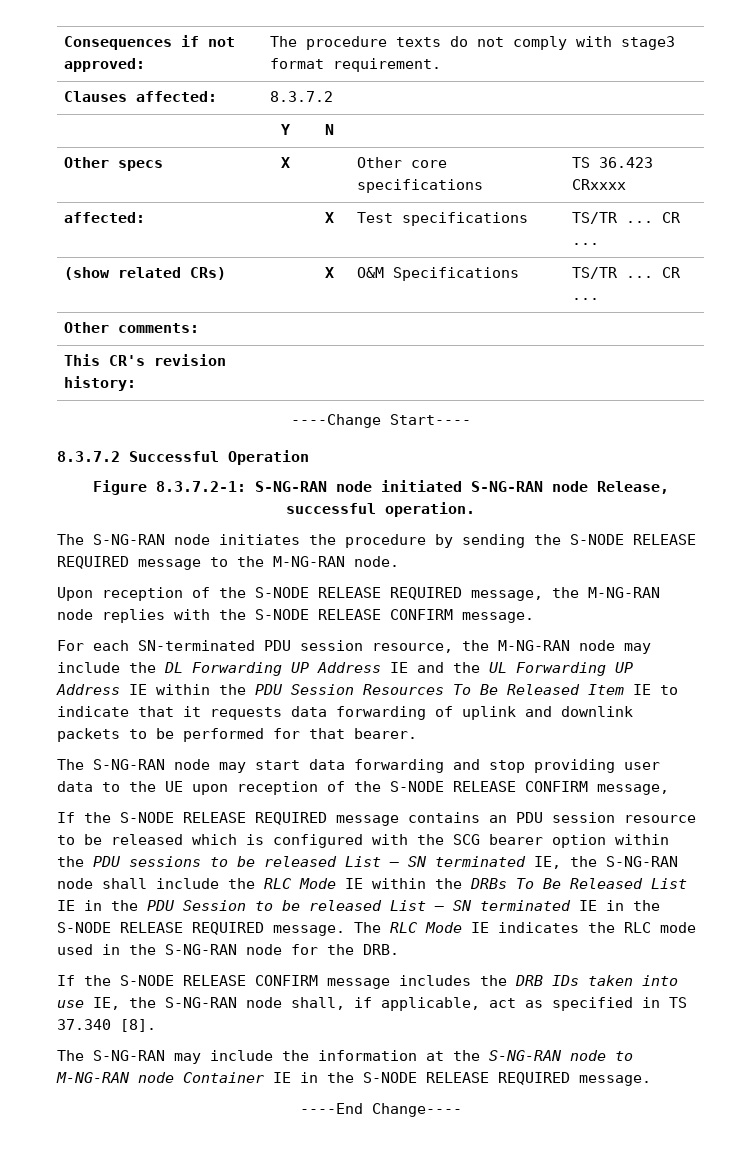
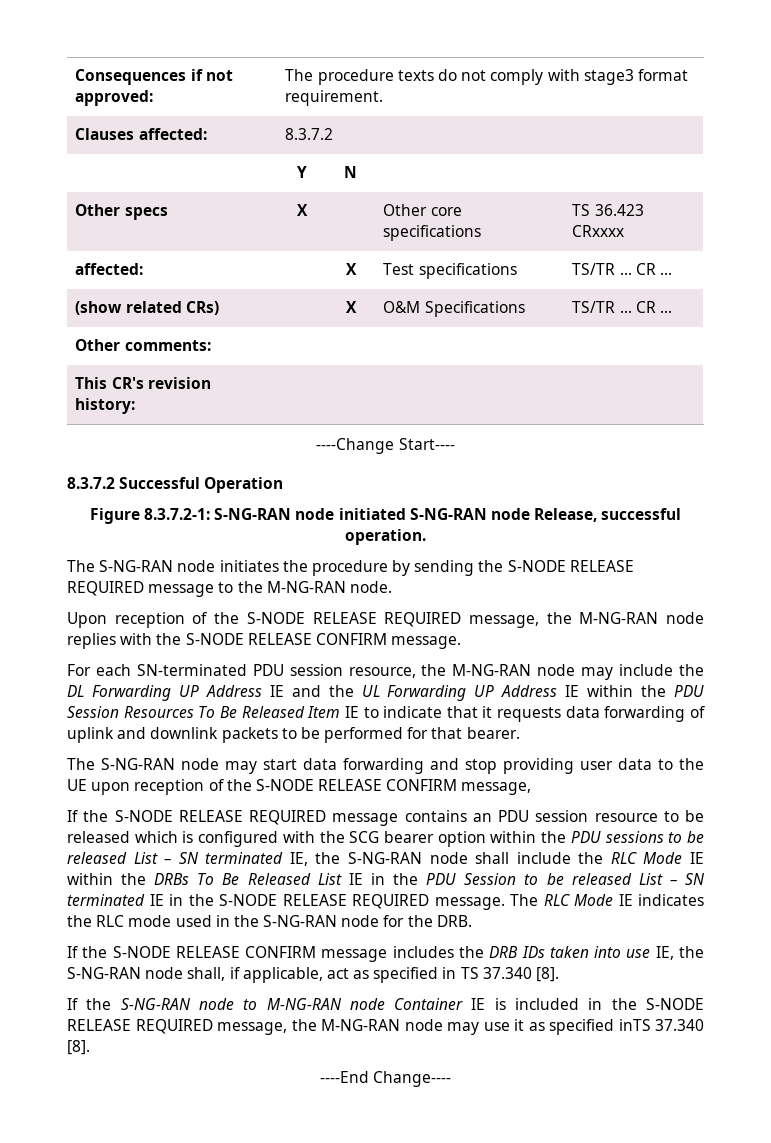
- The S-NG-RAN may include the information at the S-NG-RAN node to M-NG-RAN node Container IE in the S-NODE RELEASE REQUIRED message.
+ If the S-NG-RAN node to M-NG-RAN node Container IE is included in the S-NODE RELEASE REQUIRED message, the M-NG-RAN node may use it as specified inTS 37.340 [8].

